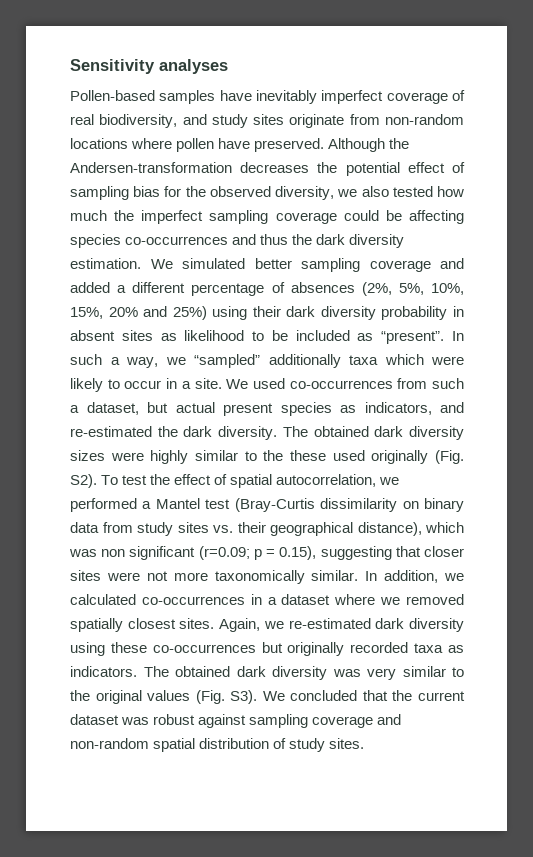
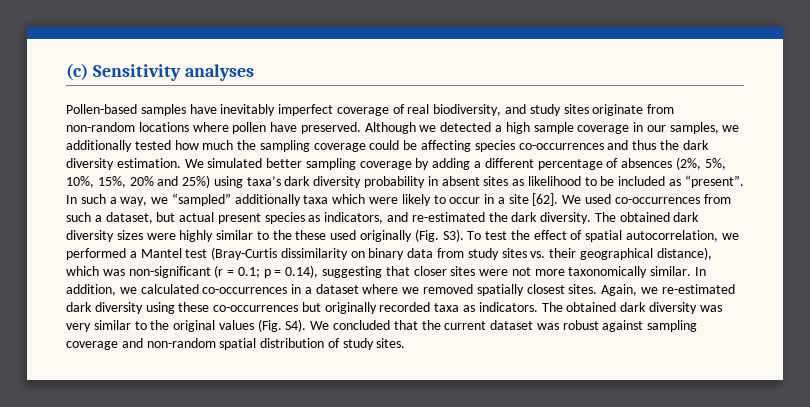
- Sensitivity analyses
+ (c) Sensitivity analyses
- Although the Andersen-transformation decreases the potential effect of sampling bias for the observed diversity, we also tested how much the imperfect sampling coverage could be affecting species co-occurrences and thus the dark diversity estimation.
+ Although we detected a high sample coverage in our samples, we additionally tested how much the sampling coverage could be affecting species co-occurrences and thus the dark diversity estimation.
- We simulated better sampling coverage and added a different percentage of absences (2%, 5%, 10%, 15%, 20% and 25%) using their dark diversity probability in absent sites as likelihood to be included as “present”.
+ We simulated better sampling coverage by adding a different percentage of absences (2%, 5%, 10%, 15%, 20% and 25%) using taxa’s dark diversity probability in absent sites as likelihood to be included as “present”.
- In such a way, we “sampled” additionally taxa which were likely to occur in a site.
+ In such a way, we “sampled” additionally taxa which were likely to occur in a site [62].
- The obtained dark diversity sizes were highly similar to the these used originally (Fig. S2). To test the effect of spatial autocorrelation, we performed a Mantel test (Bray-Curtis dissimilarity on binary data from study sites vs. their geographical distance), which was non significant (r=0.09; p = 0.15), suggesting that closer sites were not more taxonomically similar.
+ The obtained dark diversity sizes were highly similar to the these used originally (Fig. S3). To test the effect of spatial autocorrelation, we performed a Mantel test (Bray-Curtis dissimilarity on binary data from study sites vs. their geographical distance), which was non-significant (r = 0.1; p = 0.14), suggesting that closer sites were not more taxonomically similar.
- The obtained dark diversity was very similar to the original values (Fig. S3). We concluded that the current dataset was robust against sampling coverage and non-random spatial distribution of study sites.
+ The obtained dark diversity was very similar to the original values (Fig. S4). We concluded that the current dataset was robust against sampling coverage and non-random spatial distribution of study sites.

